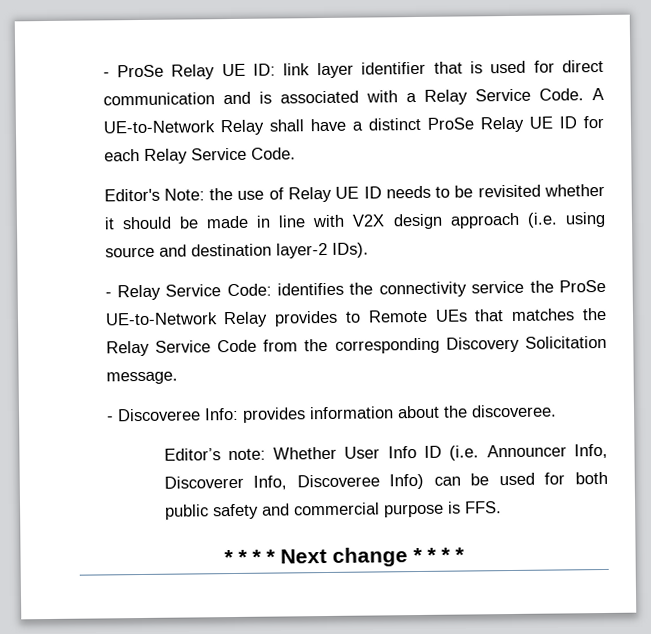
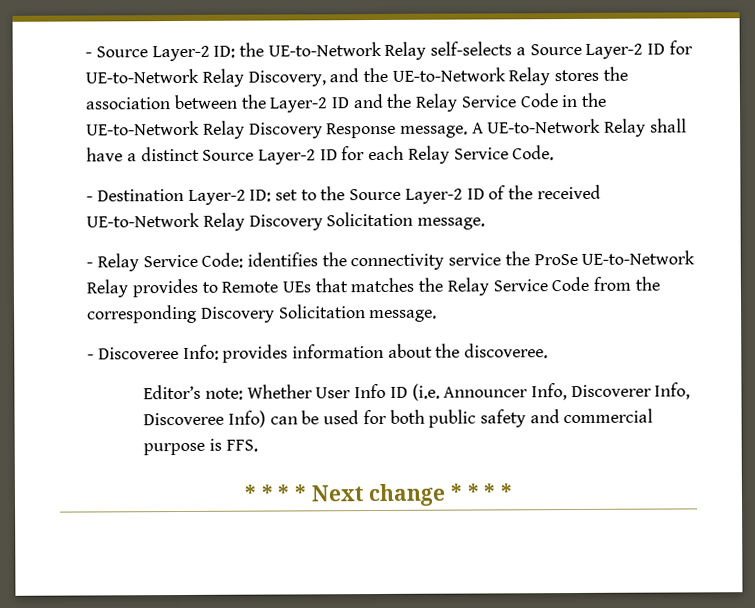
- - ProSe Relay UE ID: link layer identifier that is used for direct communication and is associated with a Relay Service Code.
+ - Source Layer-2 ID: the UE-to-Network Relay self-selects a Source Layer-2 ID for UE-to-Network Relay Discovery, and the UE-to-Network Relay stores the association between the Layer-2 ID and the Relay Service Code in the UE-to-Network Relay Discovery Response message.
- A UE-to-Network Relay shall have a distinct ProSe Relay UE ID for each Relay Service Code.
+ A UE-to-Network Relay shall have a distinct Source Layer-2 ID for each Relay Service Code.
- Editor's Note: the use of Relay UE ID needs to be revisited whether it should be made in line with V2X design approach (i.e. using source and destination layer-2 IDs).
+ - Destination Layer-2 ID: set to the Source Layer-2 ID of the received UE-to-Network Relay Discovery Solicitation message.

